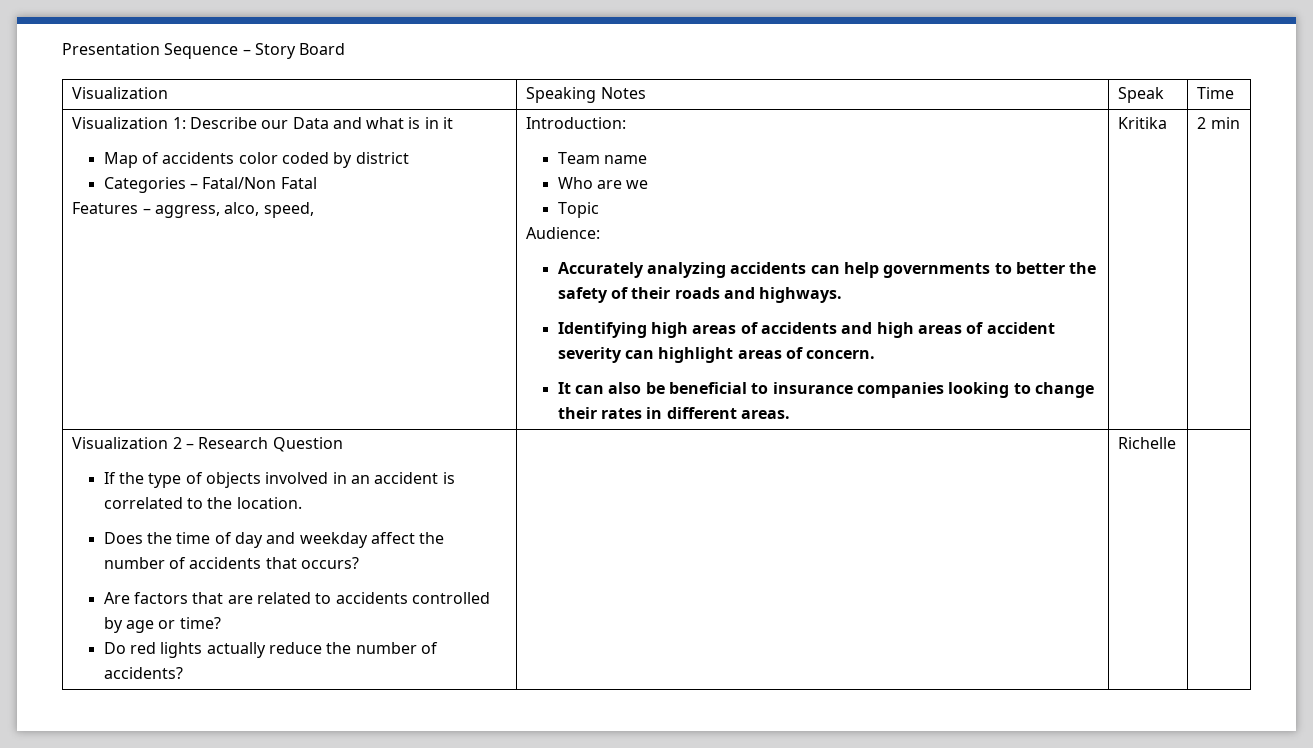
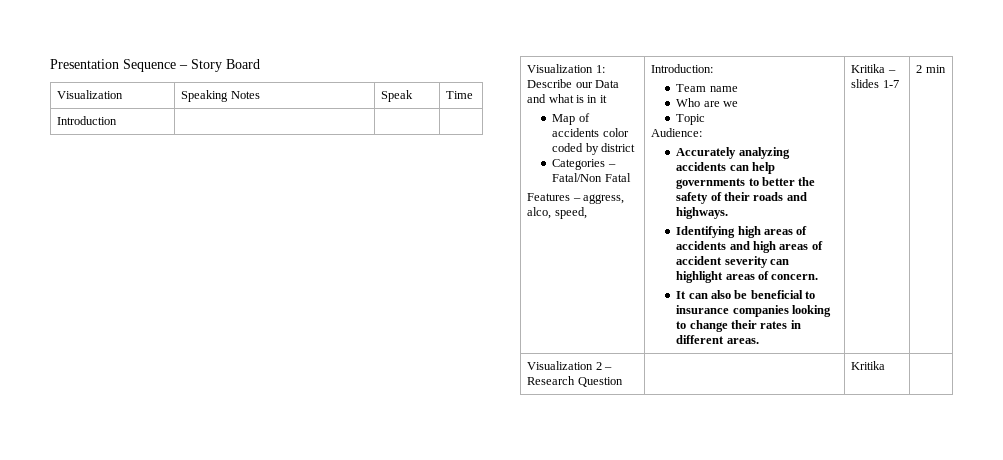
+ Introduction | | |
- Kritika
+ Kritika – slides 1-7
- Visualization 2 – Research Question
- If the type of objects involved in an accident is correlated to the location.
- Does the time of day and weekday affect the number of accidents that occurs?
- Are factors that are related to accidents controlled by age or time?
- Do red lights actually reduce the number of accidents? | | Richelle
+ Visualization 2 – Research Question | | Kritika

